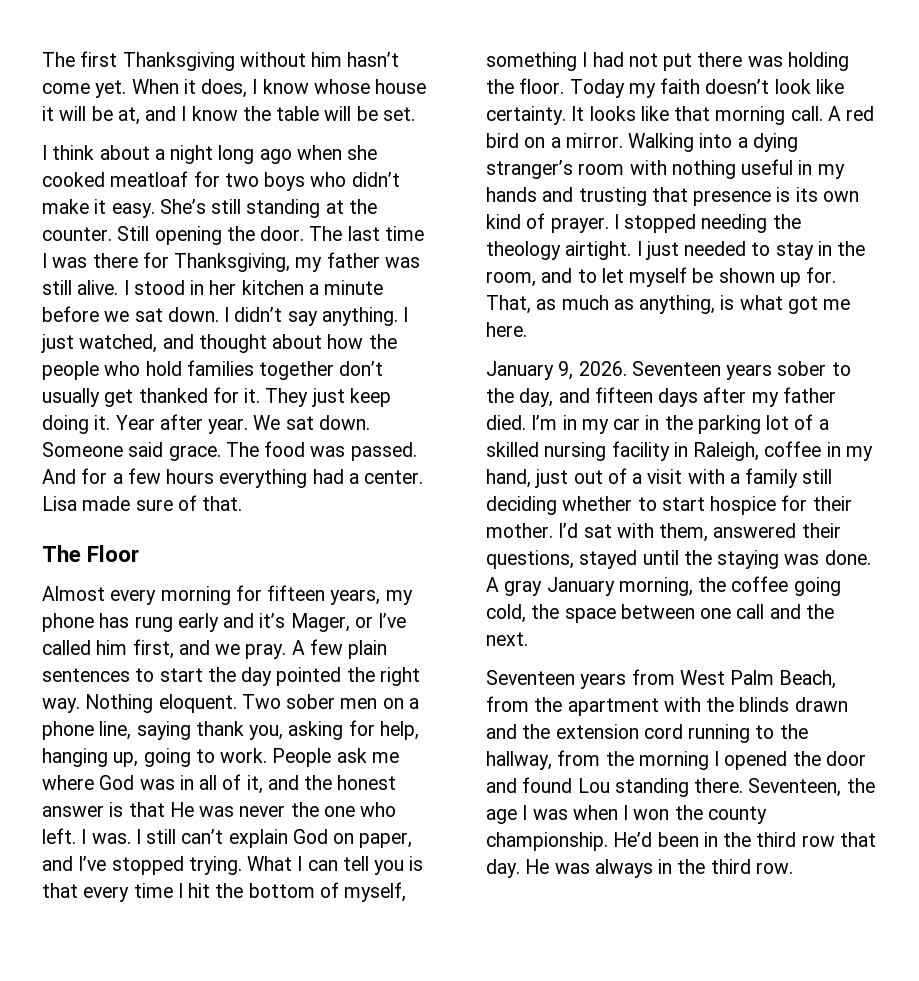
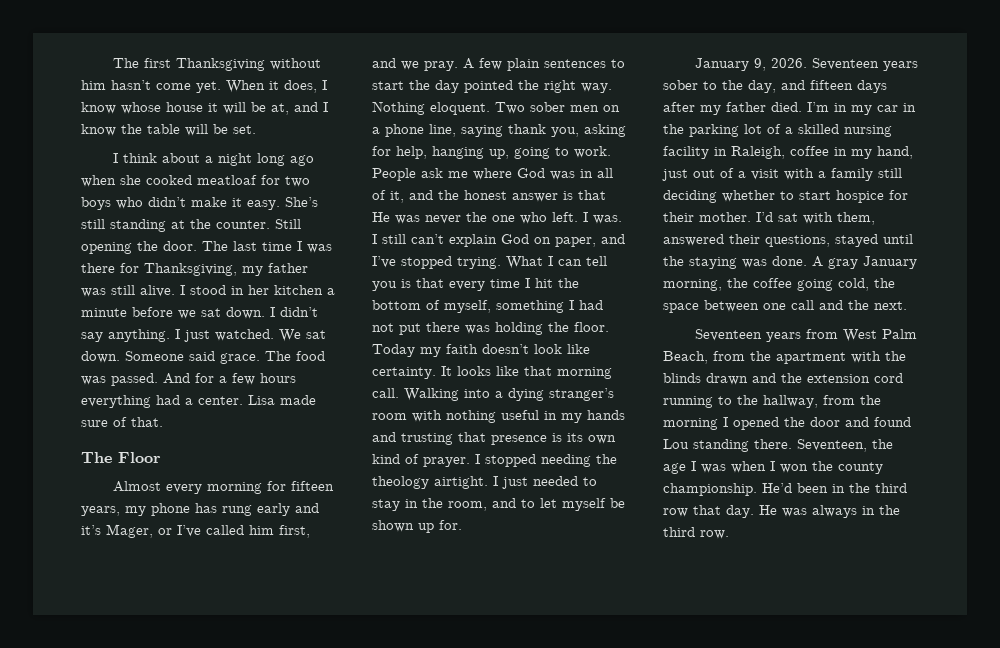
- I just watched, and thought about how the people who hold families together don’t usually get thanked for it. They just keep doing it. Year after year.
+ I just watched.
- A red bird on a mirror.
- That, as much as anything, is what got me here.

